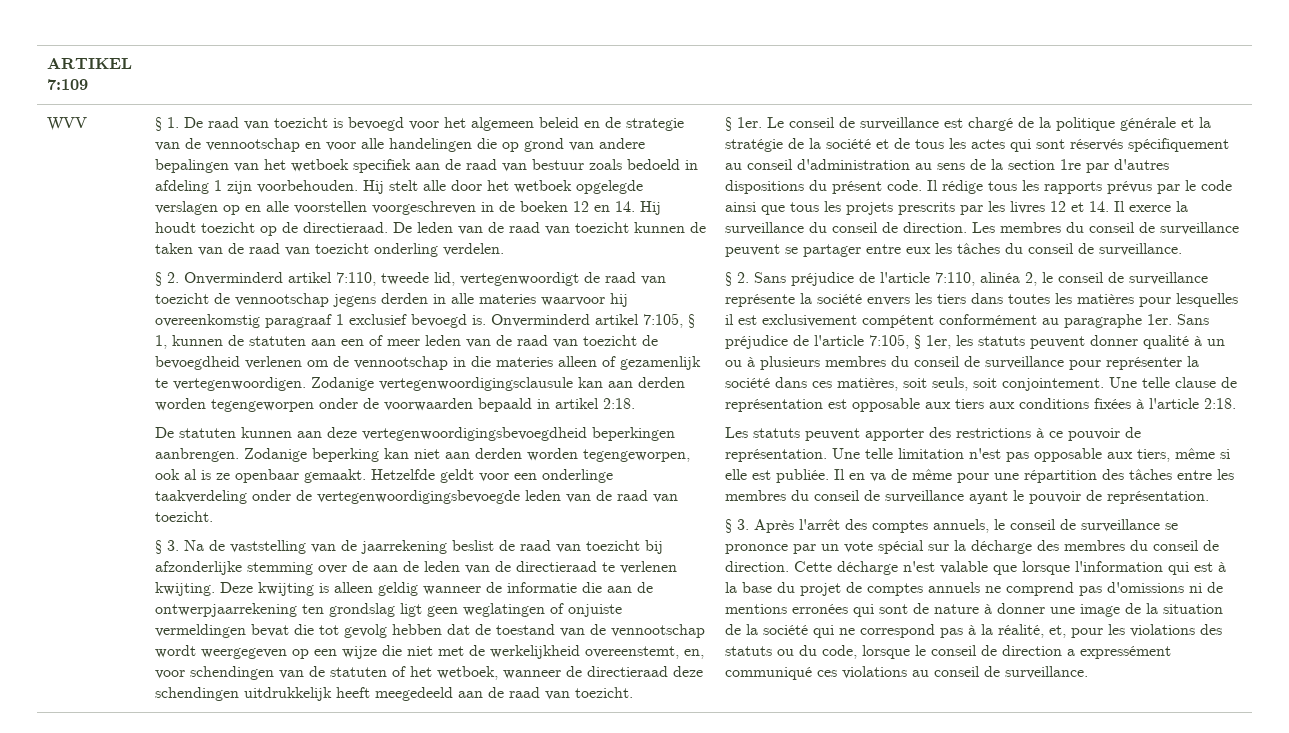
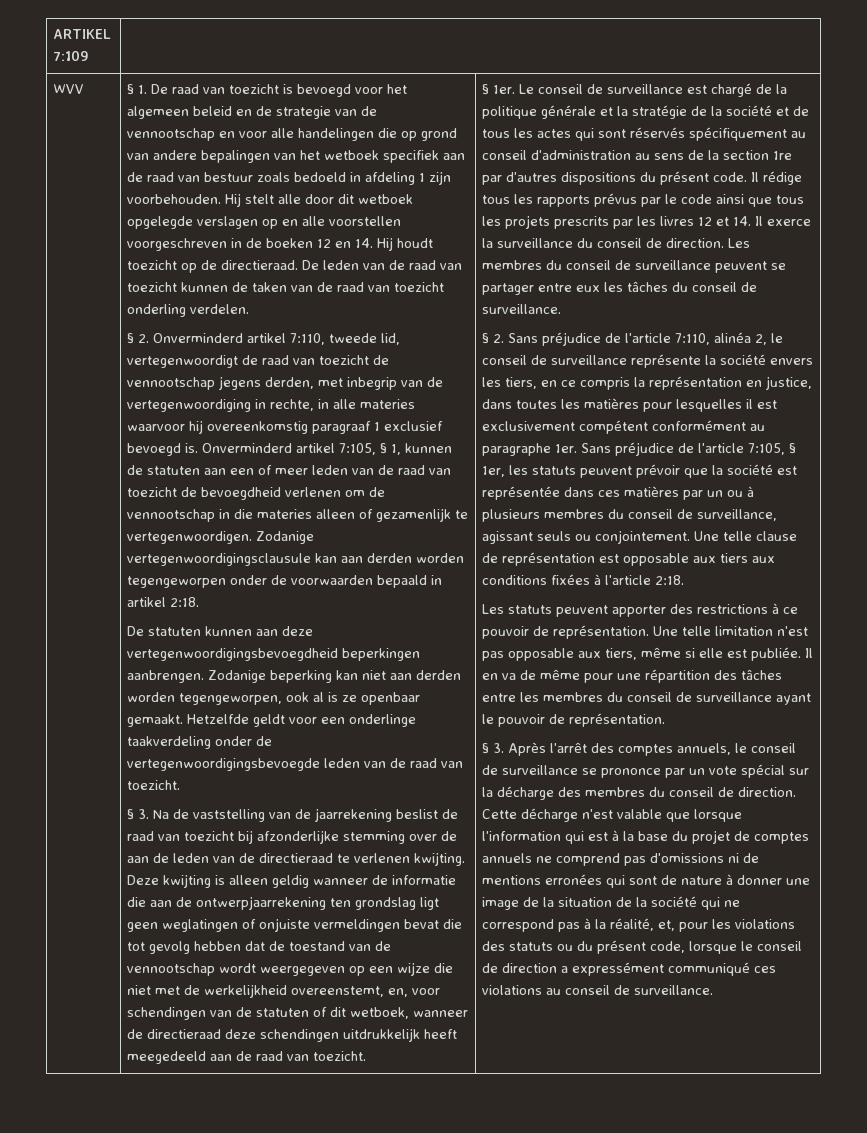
- Hij stelt alle door het wetboek opgelegde verslagen op en alle voorstellen voorgeschreven in de boeken 12 en 14. Hij houdt toezicht op de directieraad.
+ Hij stelt alle door dit wetboek opgelegde verslagen op en alle voorstellen voorgeschreven in de boeken 12 en 14. Hij houdt toezicht op de directieraad.
- § 2. Onverminderd artikel 7:110, tweede lid, vertegenwoordigt de raad van toezicht de vennootschap jegens derden in alle materies waarvoor hij overeenkomstig paragraaf 1 exclusief bevoegd is.
+ § 2. Onverminderd artikel 7:110, tweede lid, vertegenwoordigt de raad van toezicht de vennootschap jegens derden, met inbegrip van de vertegenwoordiging in rechte, in alle materies waarvoor hij overeenkomstig paragraaf 1 exclusief bevoegd is.
- Deze kwijting is alleen geldig wanneer de informatie die aan de ontwerpjaarrekening ten grondslag ligt geen weglatingen of onjuiste vermeldingen bevat die tot gevolg hebben dat de toestand van de vennootschap wordt weergegeven op een wijze die niet met de werkelijkheid overeenstemt, en, voor schendingen van de statuten of het wetboek, wanneer de directieraad deze schendingen uitdrukkelijk heeft meegedeeld aan de raad van toezicht.
+ Deze kwijting is alleen geldig wanneer de informatie die aan de ontwerpjaarrekening ten grondslag ligt geen weglatingen of onjuiste vermeldingen bevat die tot gevolg hebben dat de toestand van de vennootschap wordt weergegeven op een wijze die niet met de werkelijkheid overeenstemt, en, voor schendingen van de statuten of dit wetboek, wanneer de directieraad deze schendingen uitdrukkelijk heeft meegedeeld aan de raad van toezicht.
- § 2. Sans préjudice de l'article 7:110, alinéa 2, le conseil de surveillance représente la société envers les tiers dans toutes les matières pour lesquelles il est exclusivement compétent conformément au paragraphe 1er.
+ § 2. Sans préjudice de l'article 7:110, alinéa 2, le conseil de surveillance représente la société envers les tiers, en ce compris la représentation en justice, dans toutes les matières pour lesquelles il est exclusivement compétent conformément au paragraphe 1er.
- Sans préjudice de l'article 7:105, § 1er, les statuts peuvent donner qualité à un ou à plusieurs membres du conseil de surveillance pour représenter la société dans ces matières, soit seuls, soit conjointement.
+ Sans préjudice de l'article 7:105, § 1er, les statuts peuvent prévoir que la société est représentée dans ces matières par un ou à plusieurs membres du conseil de surveillance, agissant seuls ou conjointement.
- Cette décharge n'est valable que lorsque l'information qui est à la base du projet de comptes annuels ne comprend pas d'omissions ni de mentions erronées qui sont de nature à donner une image de la situation de la société qui ne correspond pas à la réalité, et, pour les violations des statuts ou du code, lorsque le conseil de direction a expressément communiqué ces violations au conseil de surveillance.
+ Cette décharge n'est valable que lorsque l'information qui est à la base du projet de comptes annuels ne comprend pas d'omissions ni de mentions erronées qui sont de nature à donner une image de la situation de la société qui ne correspond pas à la réalité, et, pour les violations des statuts ou du présent code, lorsque le conseil de direction a expressément communiqué ces violations au conseil de surveillance.

